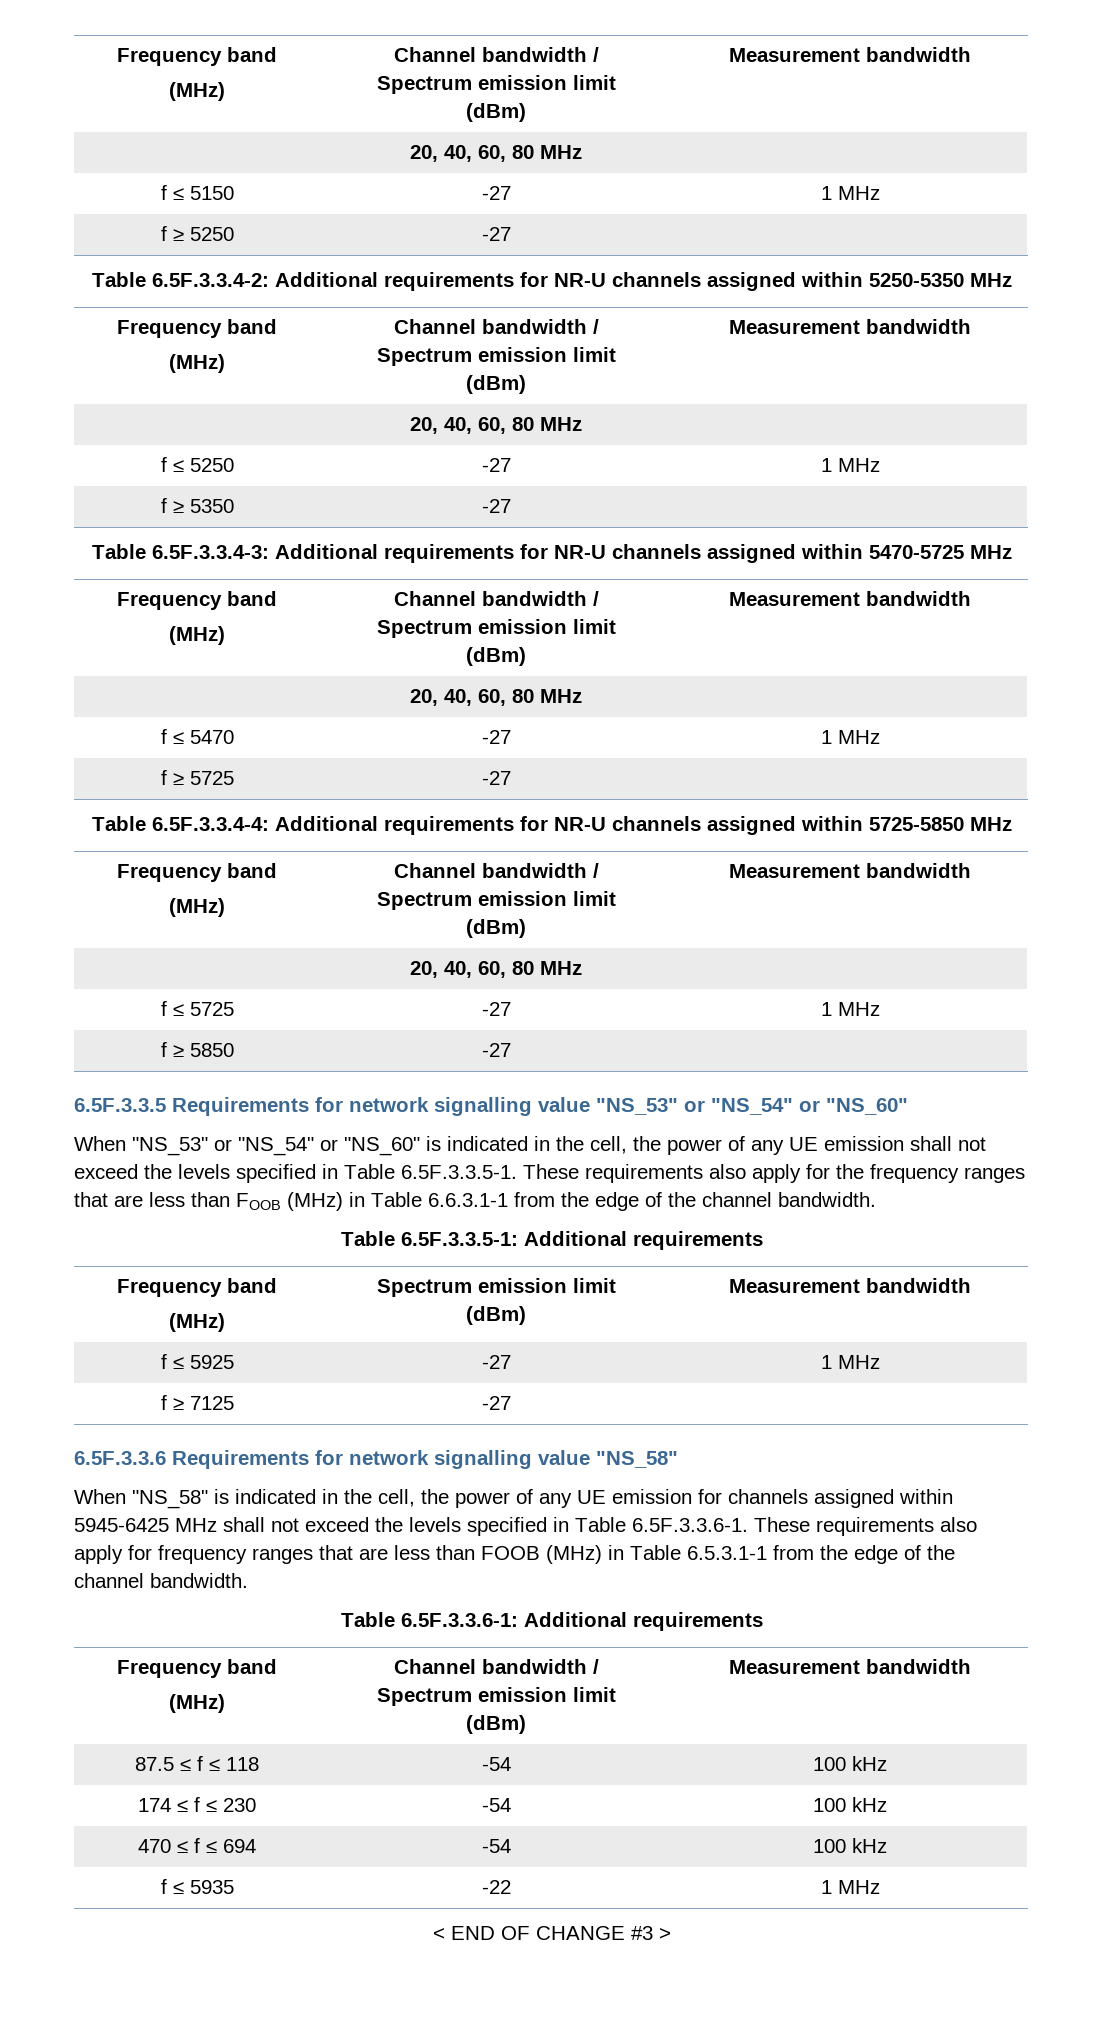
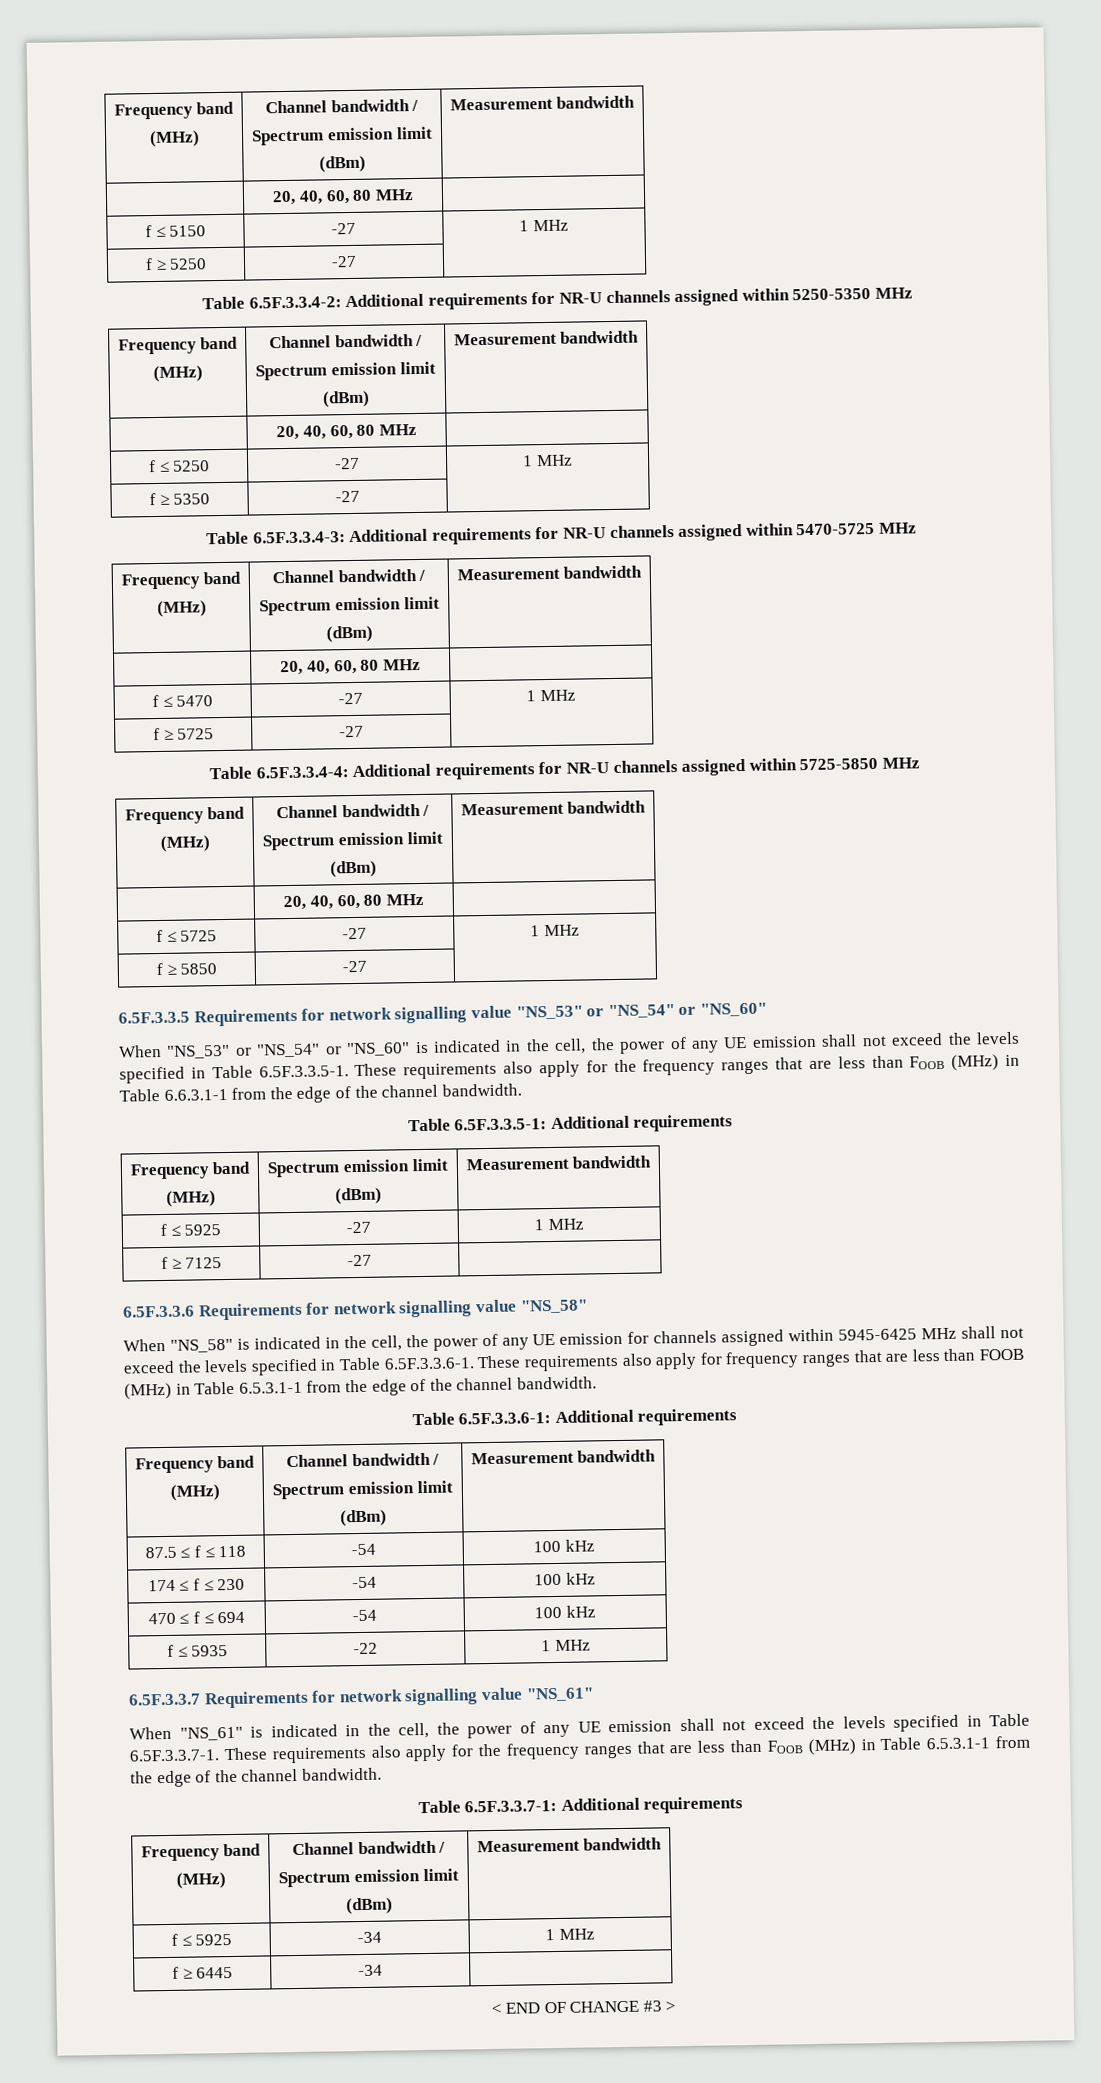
+ 6.5F.3.3.7 Requirements for network signalling value "NS_61"
+ When "NS_61" is indicated in the cell, the power of any UE emission shall not exceed the levels specified in Table 6.5F.3.3.7-1. These requirements also apply for the frequency ranges that are less than FOOB (MHz) in Table 6.5.3.1-1 from the edge of the channel bandwidth.
+ Table 6.5F.3.3.7-1: Additional requirements
+ Frequency band
+ (MHz) | Channel bandwidth /
+ Spectrum emission limit
+ (dBm) | Measurement bandwidth
+ f ≤ 5925 | -34 | 1 MHz
+ f ≥ 6445 | -34 |

